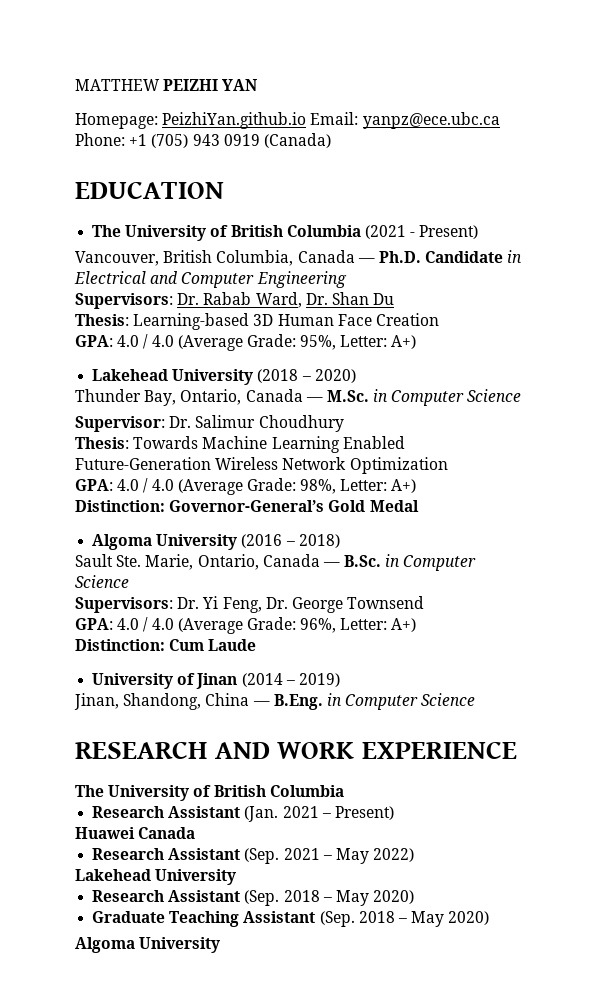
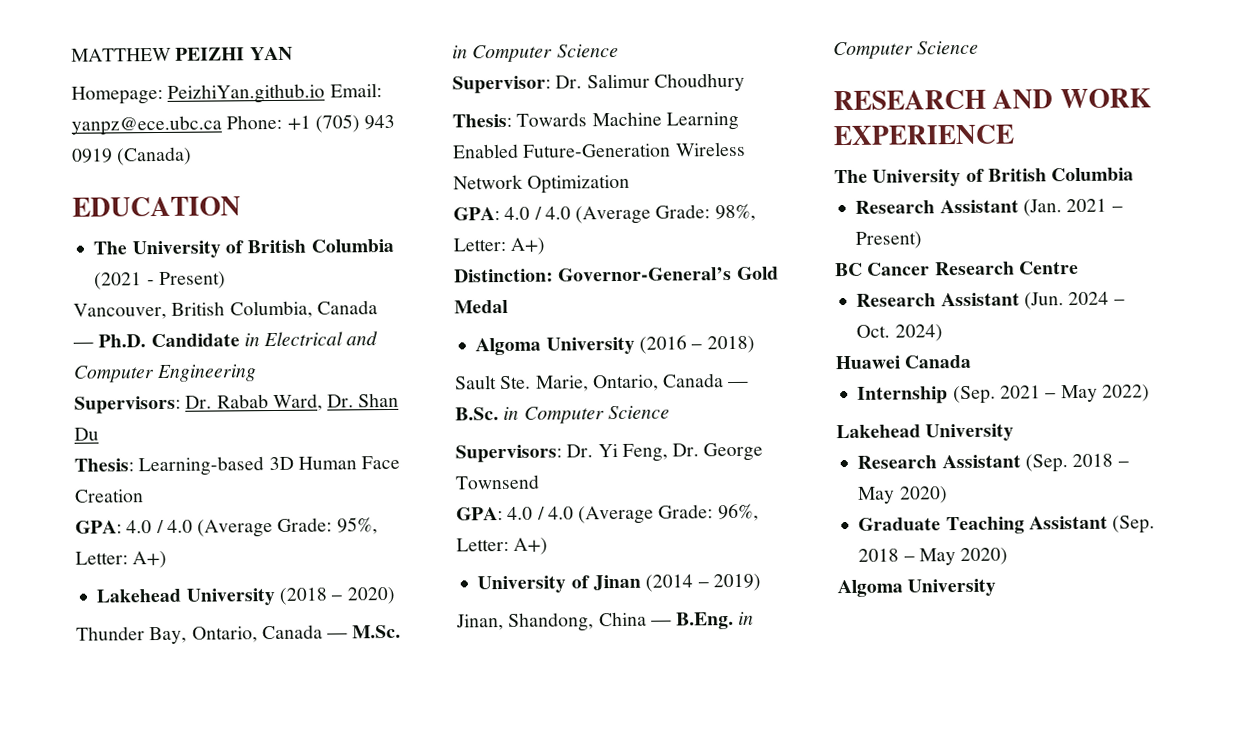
- Distinction: Cum Laude
+ BC Cancer Research Centre
+ Research Assistant (Jun. 2024 – Oct. 2024)
- Research Assistant (Sep. 2021 – May 2022)
+ Internship (Sep. 2021 – May 2022)

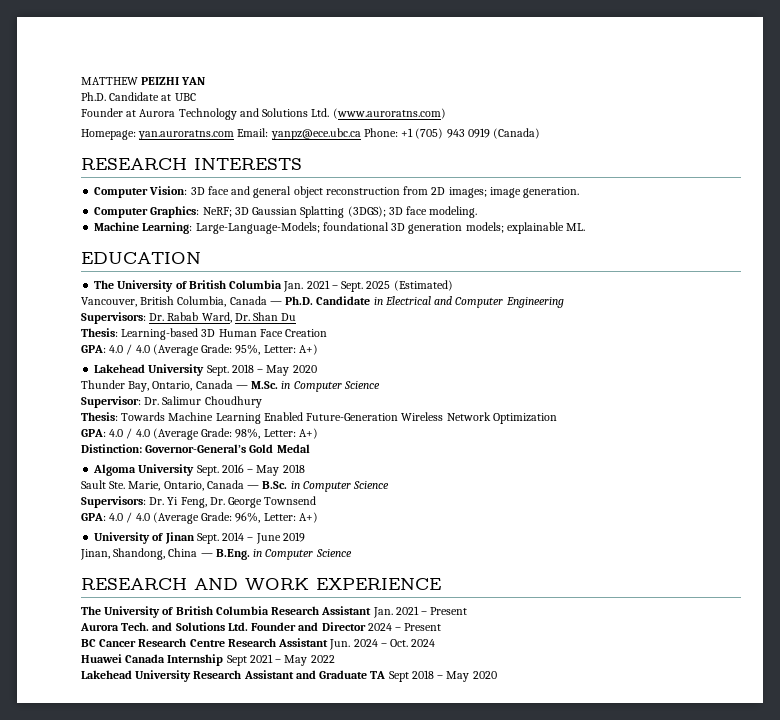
+ Ph.D. Candidate at UBC
+ Founder at Aurora Technology and Solutions Ltd. (www.auroratns.com)
- Homepage: PeizhiYan.github.io Email: yanpz@ece.ubc.ca Phone: +1 (705) 943 0919 (Canada)
+ Homepage: yan.auroratns.com Email: yanpz@ece.ubc.ca Phone: +1 (705) 943 0919 (Canada)
+ RESEARCH INTERESTS
+ Computer Vision: 3D face and general object reconstruction from 2D images; image generation.
+ Computer Graphics: NeRF; 3D Gaussian Splatting (3DGS); 3D face modeling.
+ Machine Learning: Large-Language-Models; foundational 3D generation models; explainable ML.
- The University of British Columbia (2021 - Present)
+ The University of British Columbia Jan. 2021 – Sept. 2025 (Estimated)
- Lakehead University (2018 – 2020)
+ Lakehead University Sept. 2018 – May 2020
- Algoma University (2016 – 2018)
+ Algoma University Sept. 2016 – May 2018
- University of Jinan (2014 – 2019)
+ University of Jinan Sept. 2014 – June 2019
  RESEARCH AND WORK EXPERIENCE
- The University of British Columbia
- Research Assistant (Jan. 2021 – Present)
+ The University of British Columbia Research Assistant Jan. 2021 – Present
+ Aurora Tech. and Solutions Ltd. Founder and Director 2024 – Present
- BC Cancer Research Centre
- Research Assistant (Jun. 2024 – Oct. 2024)
+ BC Cancer Research Centre Research Assistant Jun. 2024 – Oct. 2024
- Huawei Canada
- Internship (Sep. 2021 – May 2022)
- Lakehead University
- Research Assistant (Sep. 2018 – May 2020)
- Graduate Teaching Assistant (Sep. 2018 – May 2020)
- Algoma University
+ Huawei Canada Internship Sept 2021 – May 2022
+ Lakehead University Research Assistant and Graduate TA Sept 2018 – May 2020

